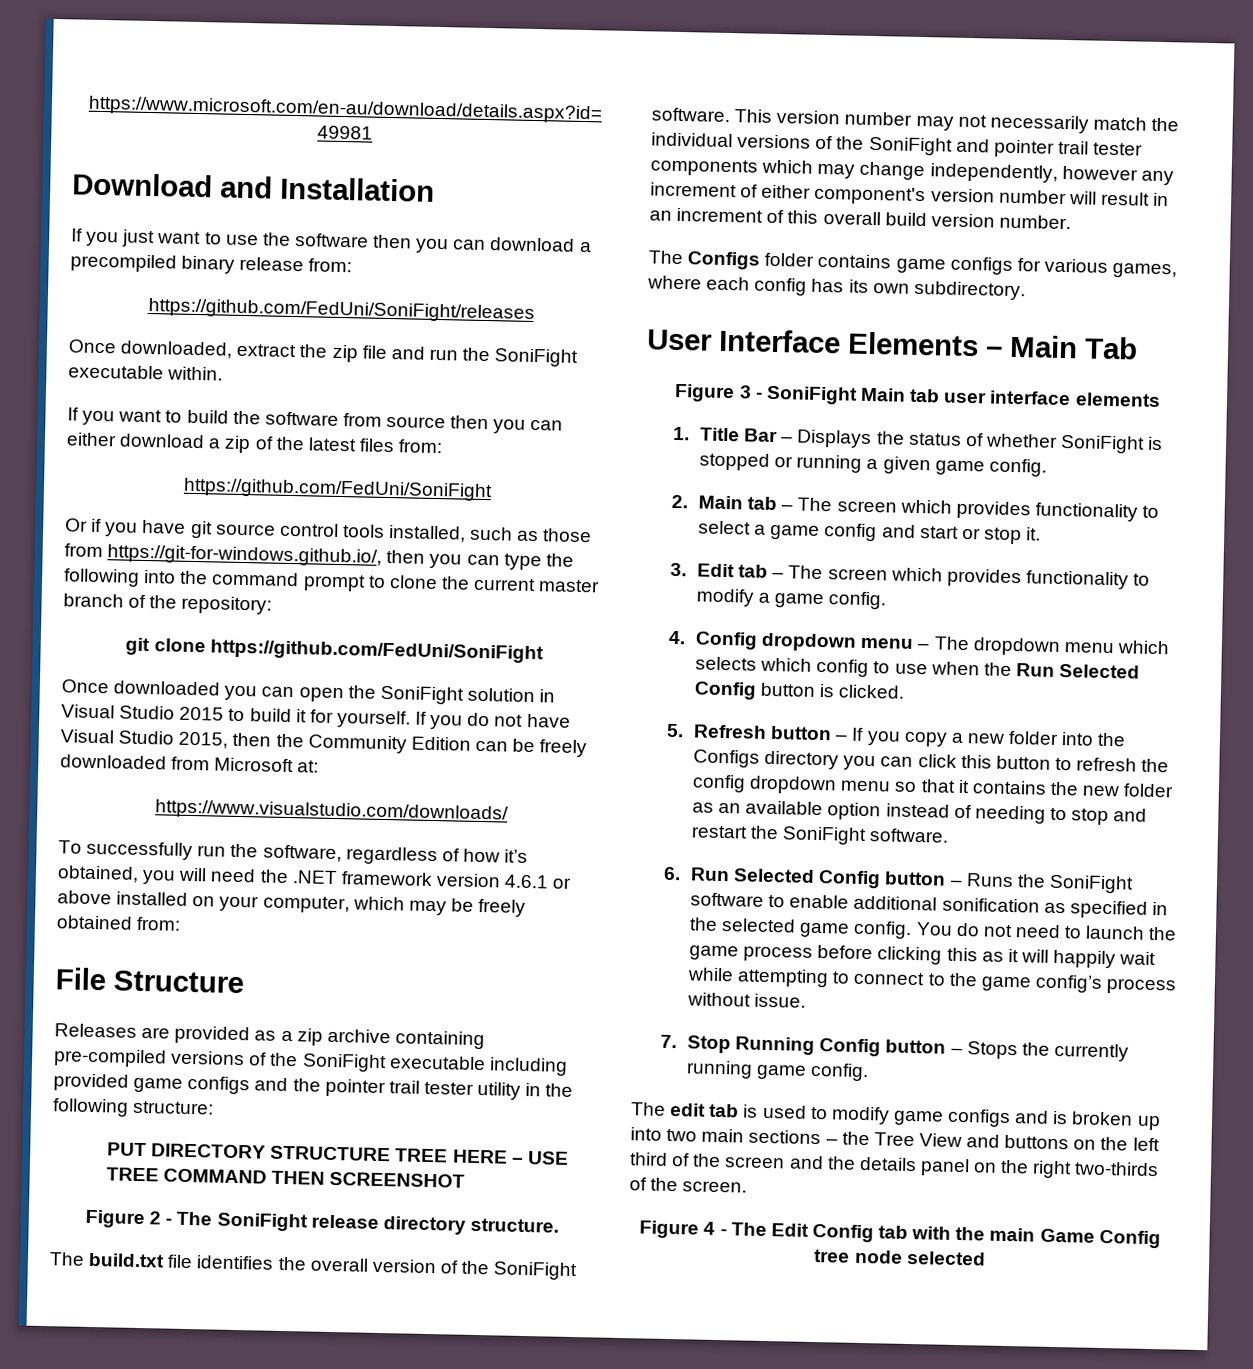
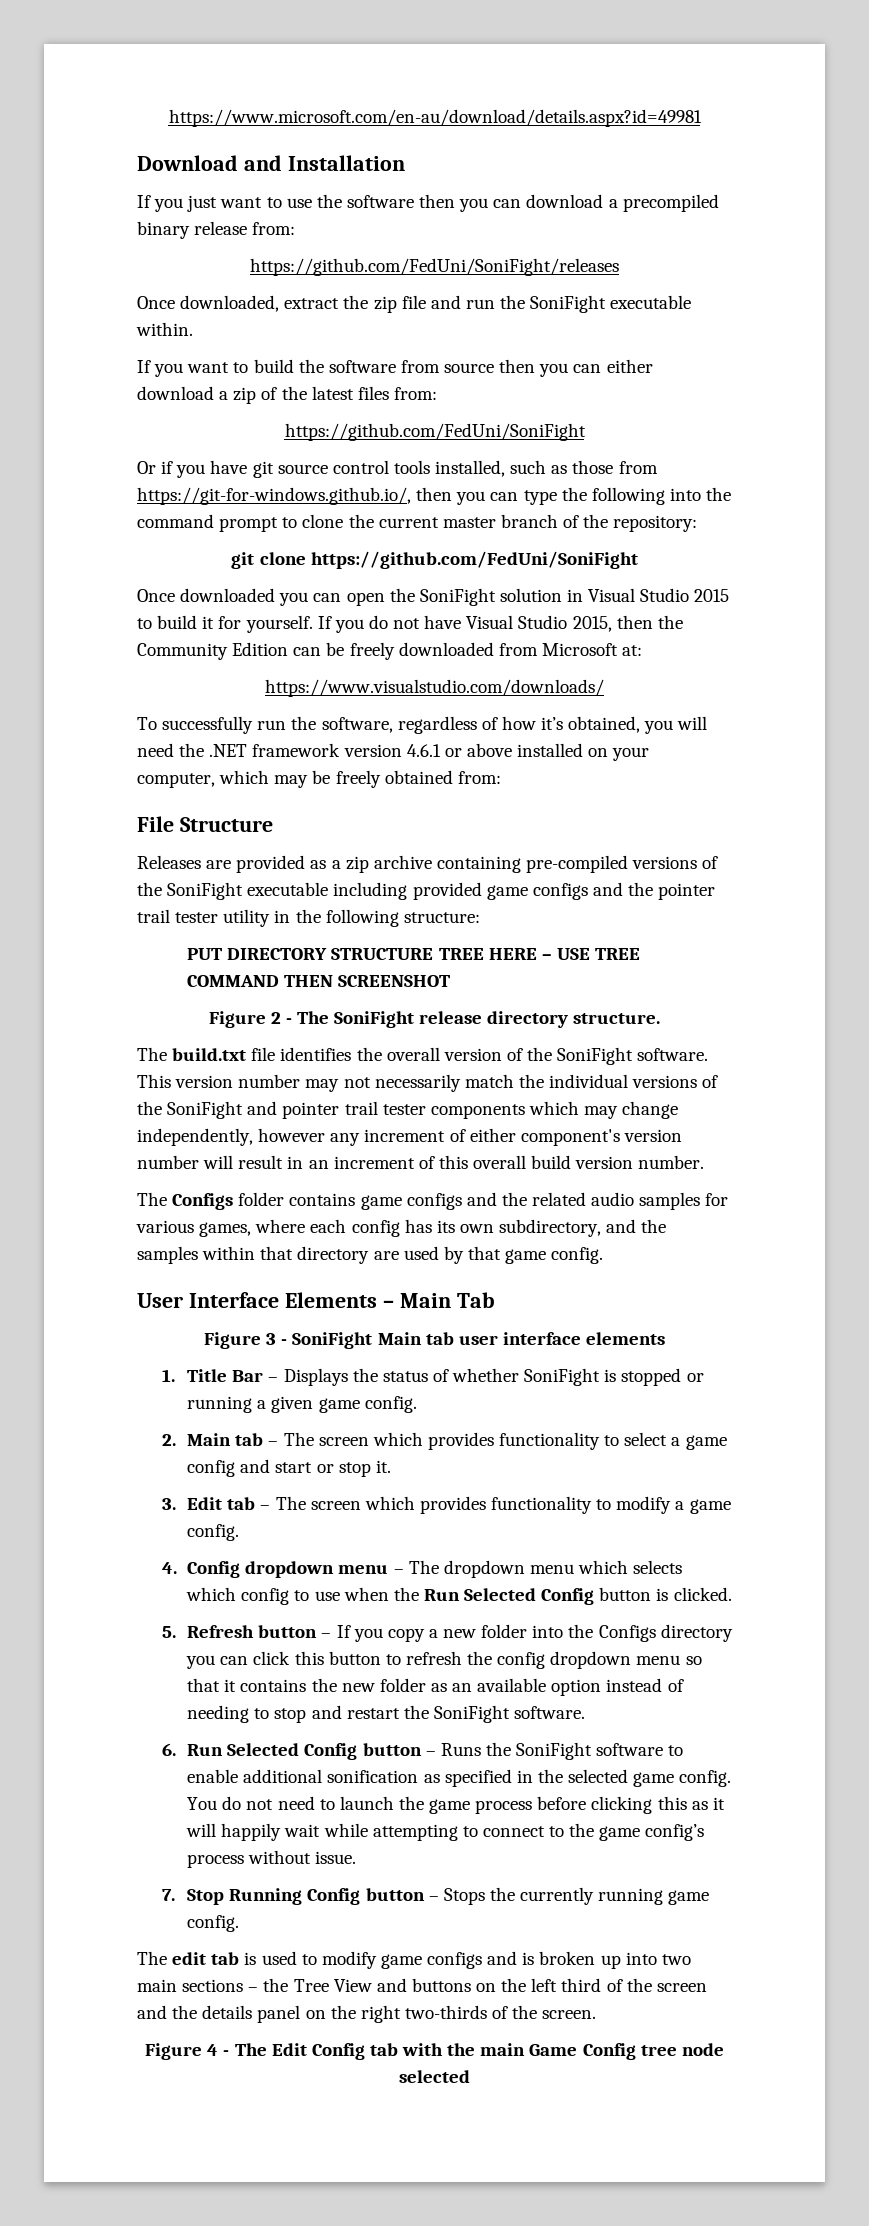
- The Configs folder contains game configs for various games, where each config has its own subdirectory.
+ The Configs folder contains game configs and the related audio samples for various games, where each config has its own subdirectory, and the samples within that directory are used by that game config.

